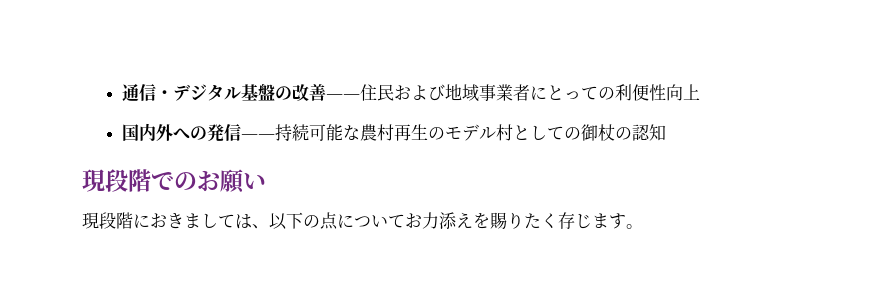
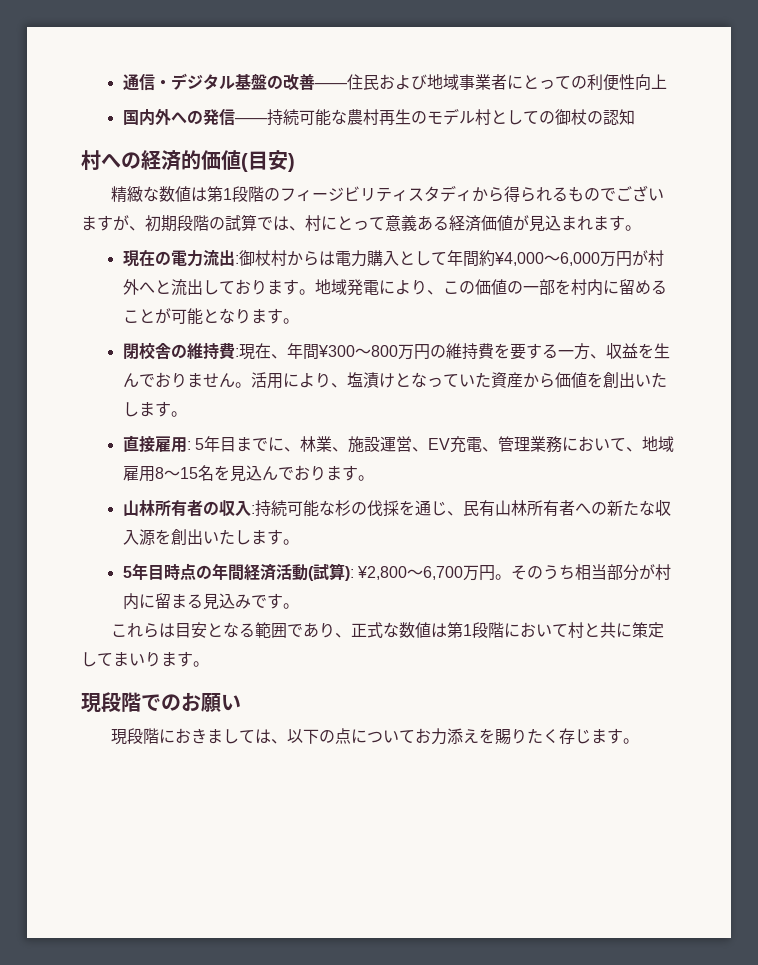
+ 村への経済的価値(目安)
+ 精緻な数値は第1段階のフィージビリティスタディから得られるものでございますが、初期段階の試算では、村にとって意義ある経済価値が見込まれます。
+ 現在の電力流出:御杖村からは電力購入として年間約¥4,000〜6,000万円が村外へと流出しております。地域発電により、この価値の一部を村内に留めることが可能となります。
+ 閉校舎の維持費:現在、年間¥300〜800万円の維持費を要する一方、収益を生んでおりません。活用により、塩漬けとなっていた資産から価値を創出いたします。
+ 直接雇用: 5年目までに、林業、施設運営、EV充電、管理業務において、地域雇用8〜15名を見込んでおります。
+ 山林所有者の収入:持続可能な杉の伐採を通じ、民有山林所有者への新たな収入源を創出いたします。
+ 5年目時点の年間経済活動(試算): ¥2,800〜6,700万円。そのうち相当部分が村内に留まる見込みです。
+ これらは目安となる範囲であり、正式な数値は第1段階において村と共に策定してまいります。

